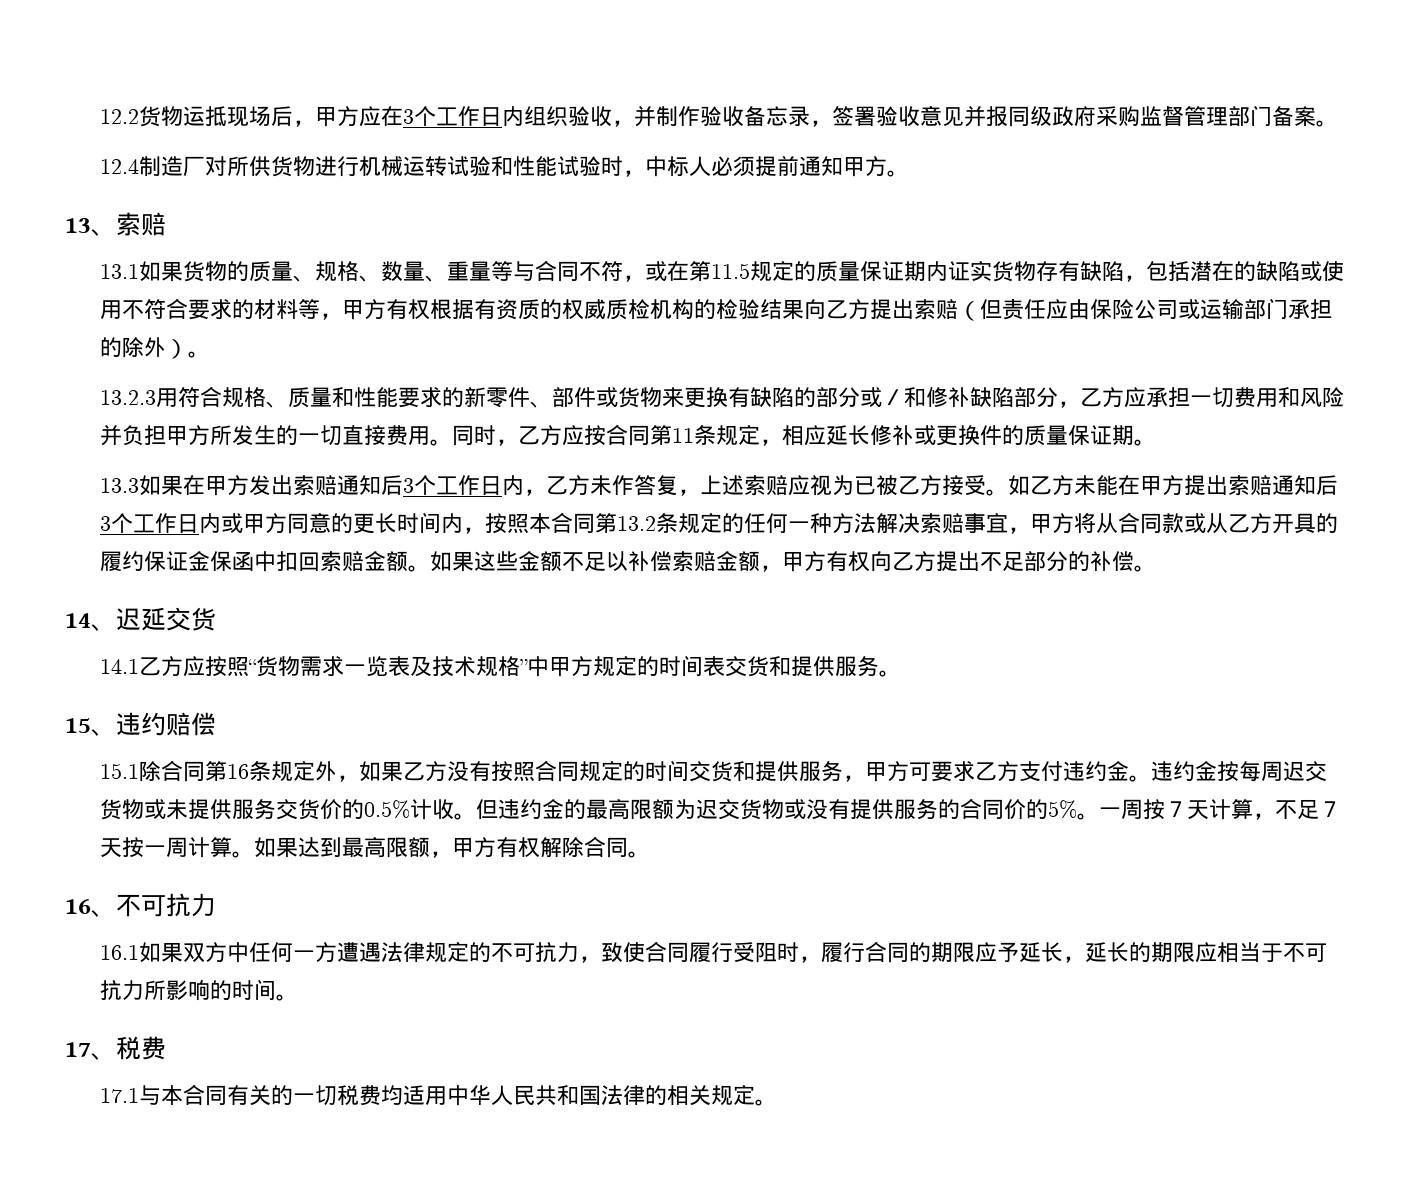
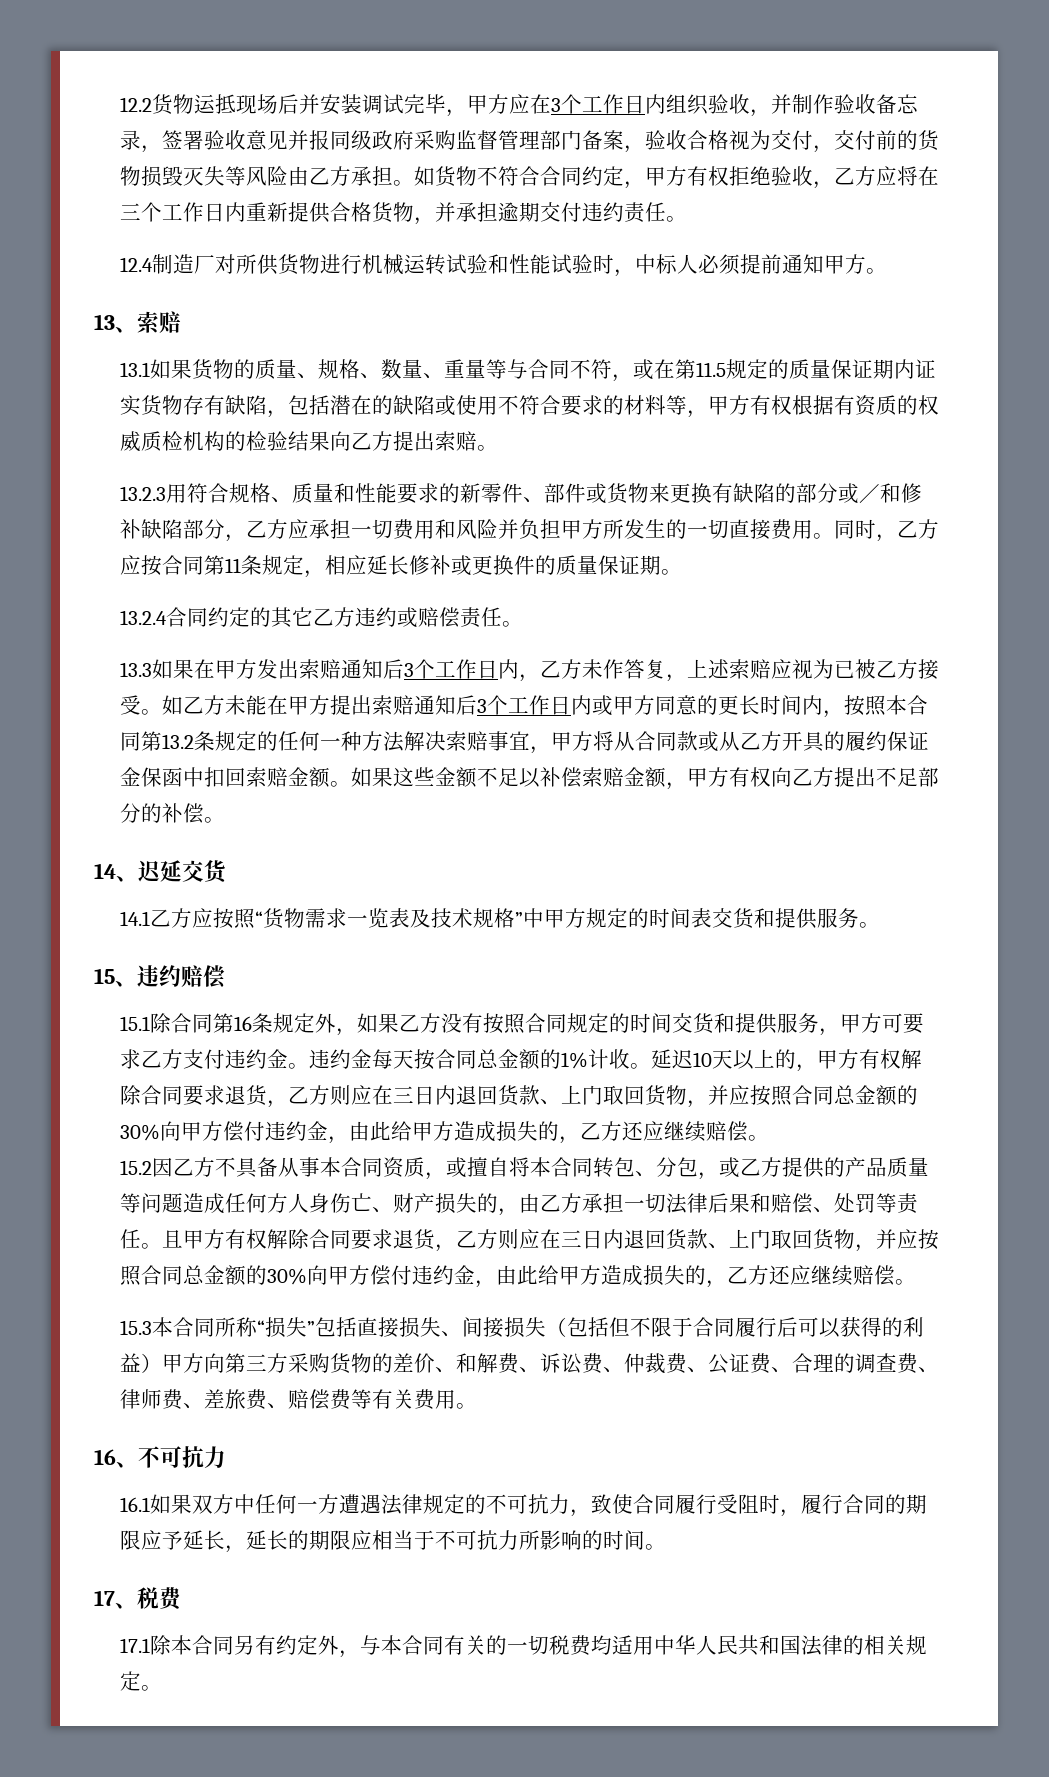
- 12.2货物运抵现场后，甲方应在3个工作日内组织验收，并制作验收备忘录，签署验收意见并报同级政府采购监督管理部门备案。
+ 12.2货物运抵现场后并安装调试完毕，甲方应在3个工作日内组织验收，并制作验收备忘录，签署验收意见并报同级政府采购监督管理部门备案，验收合格视为交付，交付前的货物损毁灭失等风险由乙方承担。如货物不符合合同约定，甲方有权拒绝验收，乙方应将在三个工作日内重新提供合格货物，并承担逾期交付违约责任。
- 13.1如果货物的质量、规格、数量、重量等与合同不符，或在第11.5规定的质量保证期内证实货物存有缺陷，包括潜在的缺陷或使用不符合要求的材料等，甲方有权根据有资质的权威质检机构的检验结果向乙方提出索赔（但责任应由保险公司或运输部门承担的除外）。
+ 13.1如果货物的质量、规格、数量、重量等与合同不符，或在第11.5规定的质量保证期内证实货物存有缺陷，包括潜在的缺陷或使用不符合要求的材料等，甲方有权根据有资质的权威质检机构的检验结果向乙方提出索赔。
+ 13.2.4合同约定的其它乙方违约或赔偿责任。
- 违约金按每周迟交货物或未提供服务交货价的0.5%计收。但违约金的最高限额为迟交货物或没有提供服务的合同价的5%。一周按７天计算，不足７天按一周计算。如果达到最高限额，甲方有权解除合同。
+ 违约金每天按合同总金额的1%计收。延迟10天以上的，甲方有权解除合同要求退货，乙方则应在三日内退回货款、上门取回货物，并应按照合同总金额的30%向甲方偿付违约金，由此给甲方造成损失的，乙方还应继续赔偿。
+ 15.2因乙方不具备从事本合同资质，或擅自将本合同转包、分包，或乙方提供的产品质量等问题造成任何方人身伤亡、财产损失的，由乙方承担一切法律后果和赔偿、处罚等责任。且甲方有权解除合同要求退货，乙方则应在三日内退回货款、上门取回货物，并应按照合同总金额的30%向甲方偿付违约金，由此给甲方造成损失的，乙方还应继续赔偿。
+ 15.3本合同所称“损失”包括直接损失、间接损失（包括但不限于合同履行后可以获得的利益）甲方向第三方采购货物的差价、和解费、诉讼费、仲裁费、公证费、合理的调查费、律师费、差旅费、赔偿费等有关费用。
- 17.1与本合同有关的一切税费均适用中华人民共和国法律的相关规定。
+ 17.1除本合同另有约定外，与本合同有关的一切税费均适用中华人民共和国法律的相关规定。

